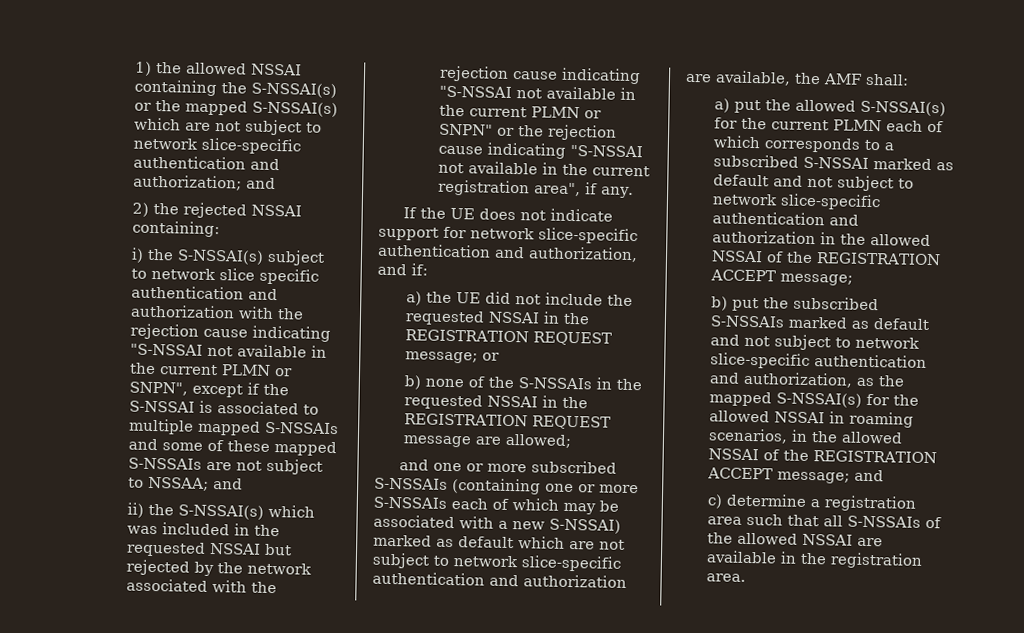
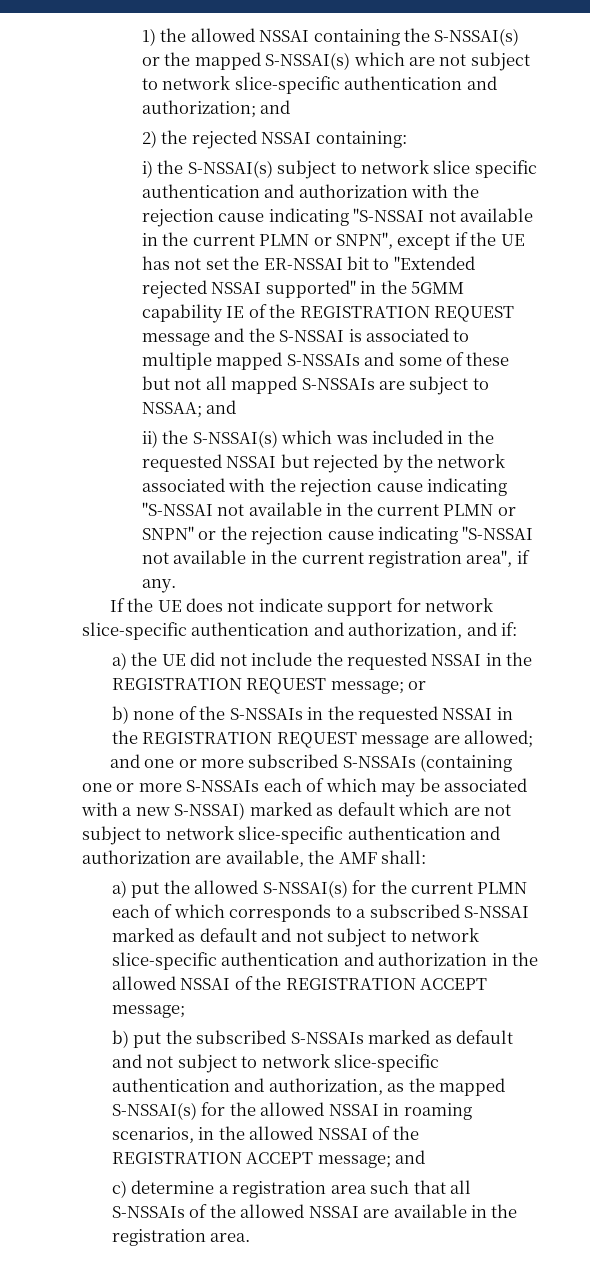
- i) the S-NSSAI(s) subject to network slice specific authentication and authorization with the rejection cause indicating "S-NSSAI not available in the current PLMN or SNPN", except if the S-NSSAI is associated to multiple mapped S-NSSAIs and some of these mapped S-NSSAIs are not subject to NSSAA; and
+ i) the S-NSSAI(s) subject to network slice specific authentication and authorization with the rejection cause indicating "S-NSSAI not available in the current PLMN or SNPN", except if the UE has not set the ER-NSSAI bit to "Extended rejected NSSAI supported" in the 5GMM capability IE of the REGISTRATION REQUEST message and the S-NSSAI is associated to multiple mapped S-NSSAIs and some of these but not all mapped S-NSSAIs are subject to NSSAA; and

